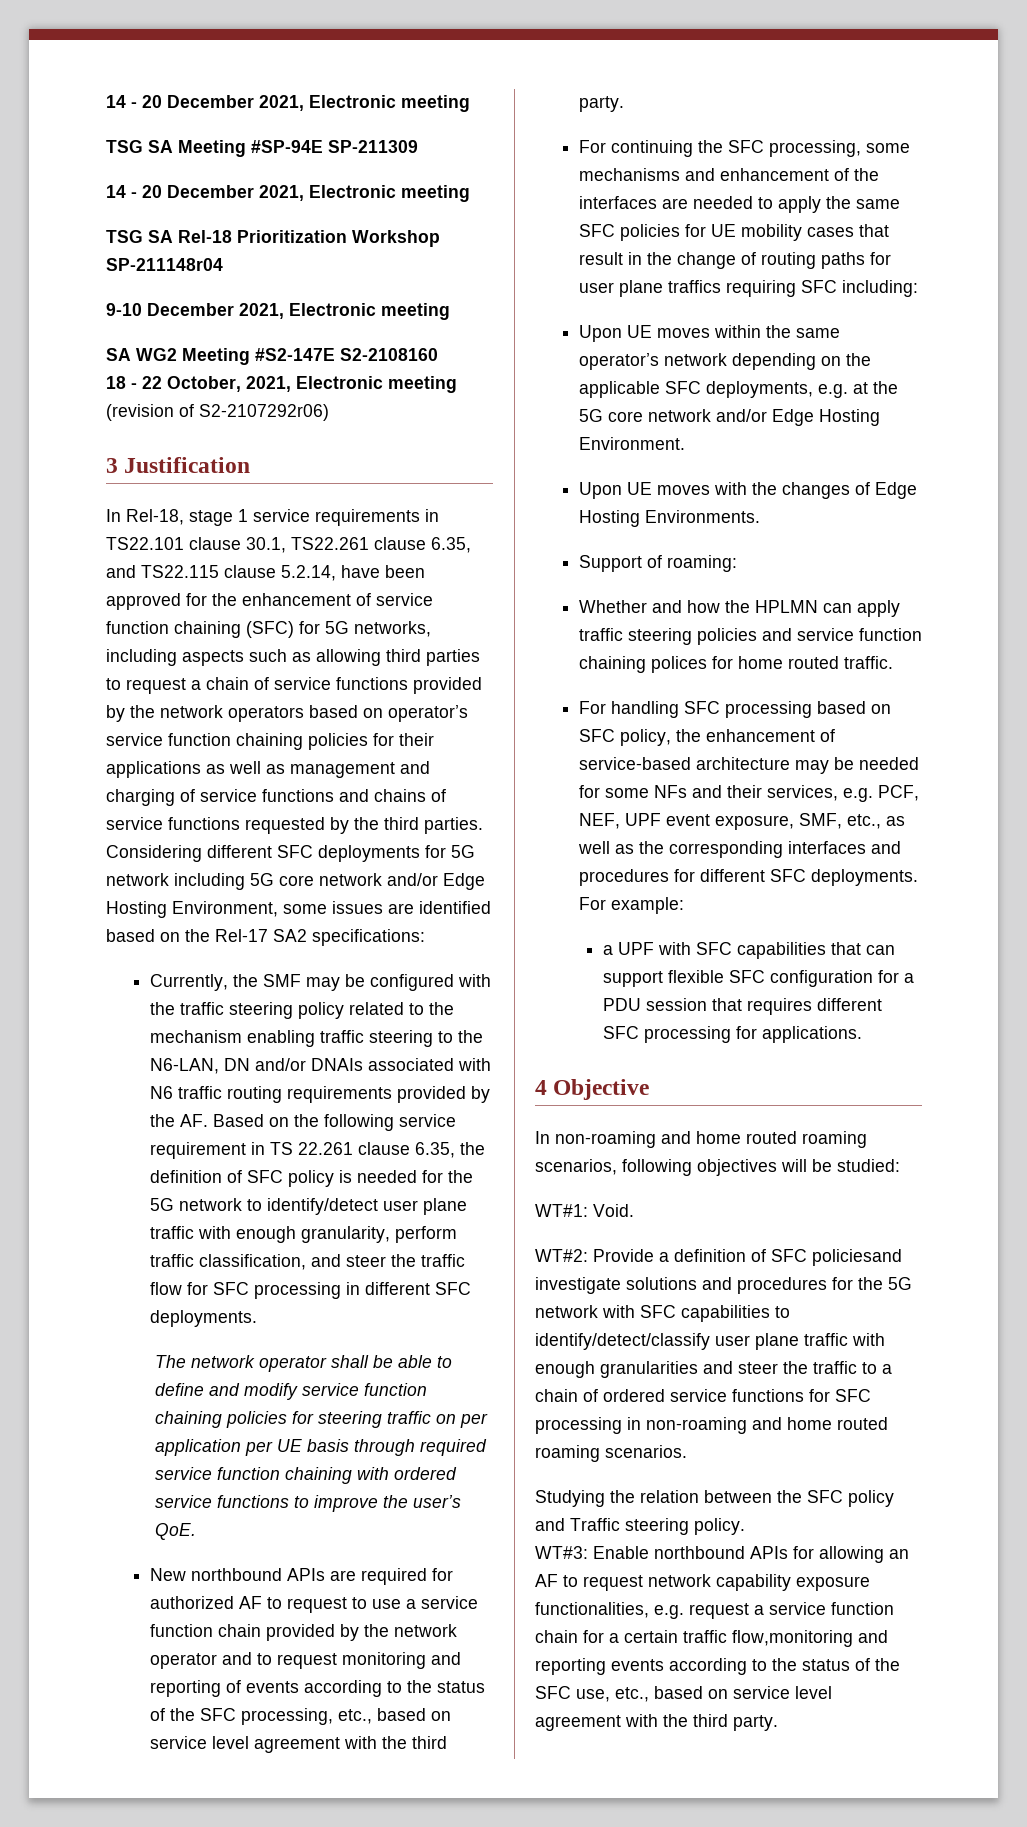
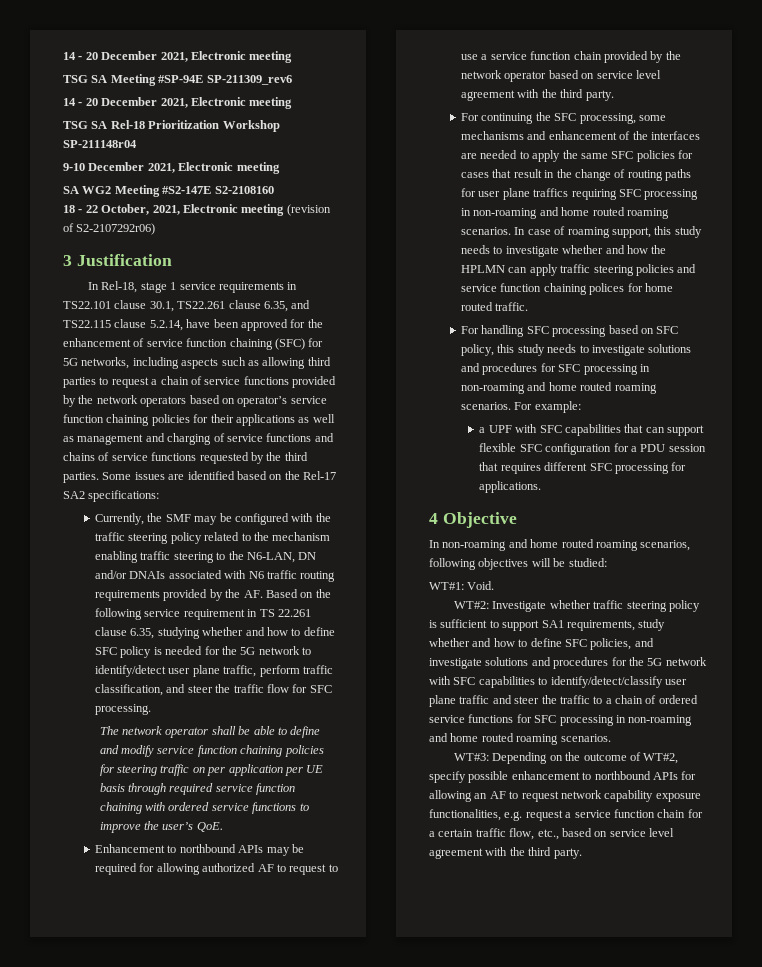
- TSG SA Meeting #SP-94E SP-211309
+ TSG SA Meeting #SP-94E SP-211309_rev6
- Considering different SFC deployments for 5G network including 5G core network and/or Edge Hosting Environment, some issues are identified based on the Rel-17 SA2 specifications:
+ Some issues are identified based on the Rel-17 SA2 specifications:
- Currently, the SMF may be configured with the traffic steering policy related to the mechanism enabling traffic steering to the N6-LAN, DN and/or DNAIs associated with N6 traffic routing requirements provided by the AF. Based on the following service requirement in TS 22.261 clause 6.35, the definition of SFC policy is needed for the 5G network to identify/detect user plane traffic with enough granularity, perform traffic classification, and steer the traffic flow for SFC processing in different SFC deployments.
+ Currently, the SMF may be configured with the traffic steering policy related to the mechanism enabling traffic steering to the N6-LAN, DN and/or DNAIs associated with N6 traffic routing requirements provided by the AF. Based on the following service requirement in TS 22.261 clause 6.35, studying whether and how to define SFC policy is needed for the 5G network to identify/detect user plane traffic, perform traffic classification, and steer the traffic flow for SFC processing.
- New northbound APIs are required for authorized AF to request to use a service function chain provided by the network operator and to request monitoring and reporting of events according to the status of the SFC processing, etc., based on service level agreement with the third party.
+ Enhancement to northbound APIs may be required for allowing authorized AF to request to use a service function chain provided by the network operator based on service level agreement with the third party.
- For continuing the SFC processing, some mechanisms and enhancement of the interfaces are needed to apply the same SFC policies for UE mobility cases that result in the change of routing paths for user plane traffics requiring SFC including:
- Upon UE moves within the same operator’s network depending on the applicable SFC deployments, e.g. at the 5G core network and/or Edge Hosting Environment.
- Upon UE moves with the changes of Edge Hosting Environments.
- Support of roaming:
- Whether and how the HPLMN can apply traffic steering policies and service function chaining polices for home routed traffic.
+ For continuing the SFC processing, some mechanisms and enhancement of the interfaces are needed to apply the same SFC policies for cases that result in the change of routing paths for user plane traffics requiring SFC processing in non-roaming and home routed roaming scenarios. In case of roaming support, this study needs to investigate whether and how the HPLMN can apply traffic steering policies and service function chaining polices for home routed traffic.
- For handling SFC processing based on SFC policy, the enhancement of service-based architecture may be needed for some NFs and their services, e.g. PCF, NEF, UPF event exposure, SMF, etc., as well as the corresponding interfaces and procedures for different SFC deployments.
+ For handling SFC processing based on SFC policy, this study needs to investigate solutions and procedures for SFC processing in non-roaming and home routed roaming scenarios.
- WT#2: Provide a definition of SFC policiesand investigate solutions and procedures for the 5G network with SFC capabilities to identify/detect/classify user plane traffic with enough granularities and steer the traffic to a chain of ordered service functions for SFC processing in non-roaming and home routed roaming scenarios.
+ WT#2: Investigate whether traffic steering policy is sufficient to support SA1 requirements, study whether and how to define SFC policies, and investigate solutions and procedures for the 5G network with SFC capabilities to identify/detect/classify user plane traffic and steer the traffic to a chain of ordered service functions for SFC processing in non-roaming and home routed roaming scenarios.
- Studying the relation between the SFC policy and Traffic steering policy.
- WT#3: Enable northbound APIs for allowing an AF to request network capability exposure functionalities, e.g. request a service function chain for a certain traffic flow,monitoring and reporting events according to the status of the SFC use, etc., based on service level agreement with the third party.
+ WT#3: Depending on the outcome of WT#2, specify possible enhancement to northbound APIs for allowing an AF to request network capability exposure functionalities, e.g. request a service function chain for a certain traffic flow, etc., based on service level agreement with the third party.

